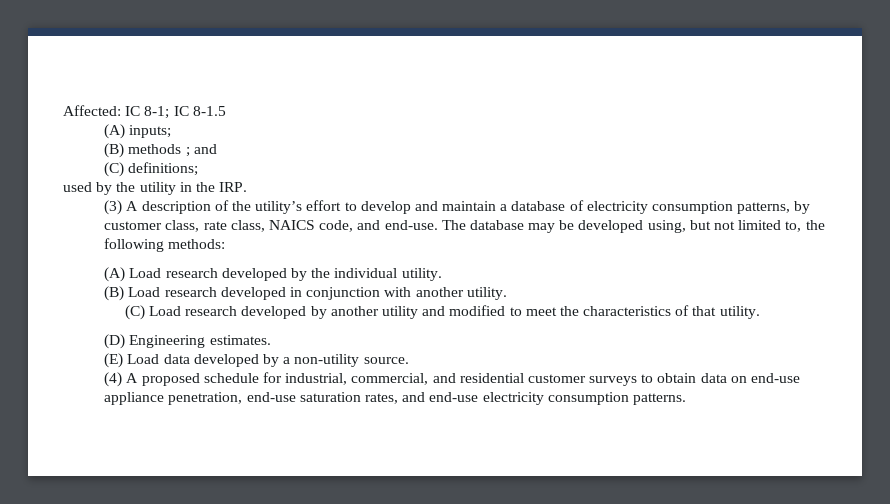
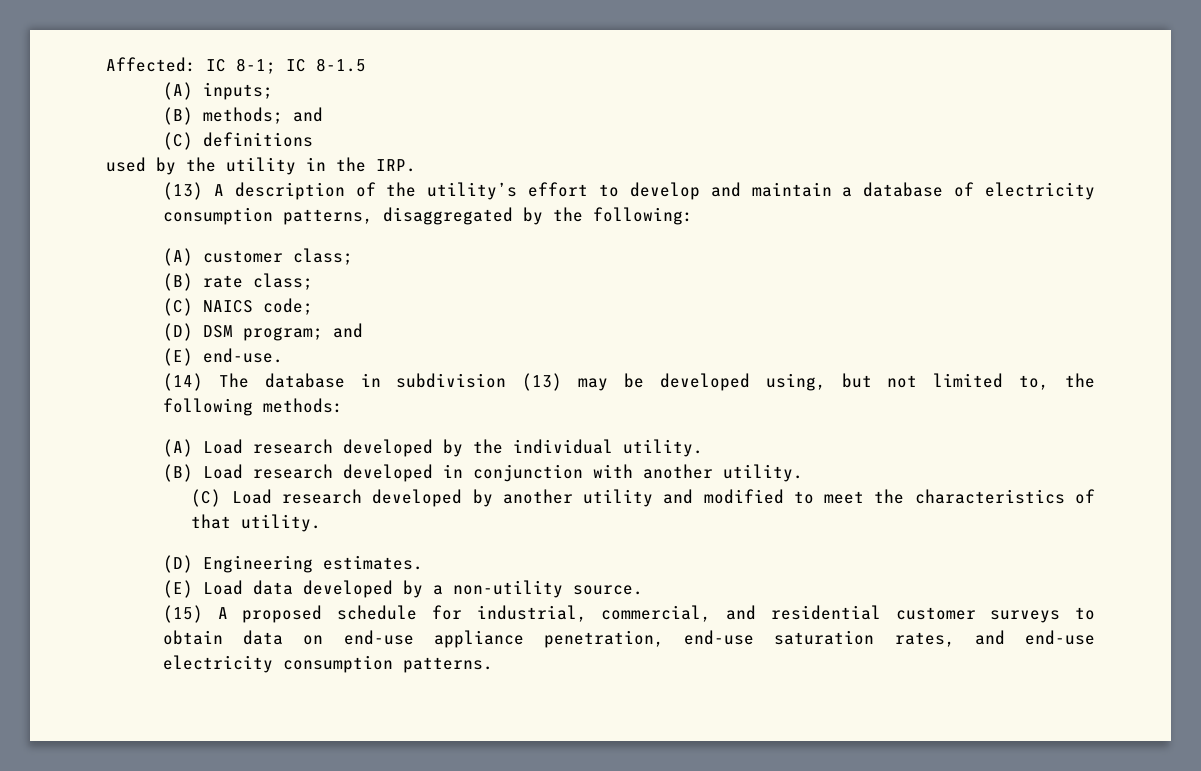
- (B) methods ; and
+ (B) methods; and
- (C) definitions;
+ (C) definitions
- (3) A description of the utility’s effort to develop and maintain a database of electricity consumption patterns, by customer class, rate class, NAICS code, and end-use. The database may be developed using, but not limited to, the following methods:
+ (13) A description of the utility’s effort to develop and maintain a database of electricity consumption patterns, disaggregated by the following:
+ (A) customer class;
+ (B) rate class;
+ (C) NAICS code;
+ (D) DSM program; and
+ (E) end-use.
+ (14) The database in subdivision (13) may be developed using, but not limited to, the following methods:
- (4) A proposed schedule for industrial, commercial, and residential customer surveys to obtain data on end-use appliance penetration, end-use saturation rates, and end-use electricity consumption patterns.
+ (15) A proposed schedule for industrial, commercial, and residential customer surveys to obtain data on end-use appliance penetration, end-use saturation rates, and end-use electricity consumption patterns.

